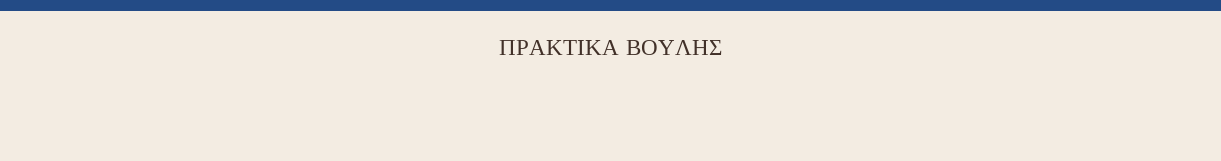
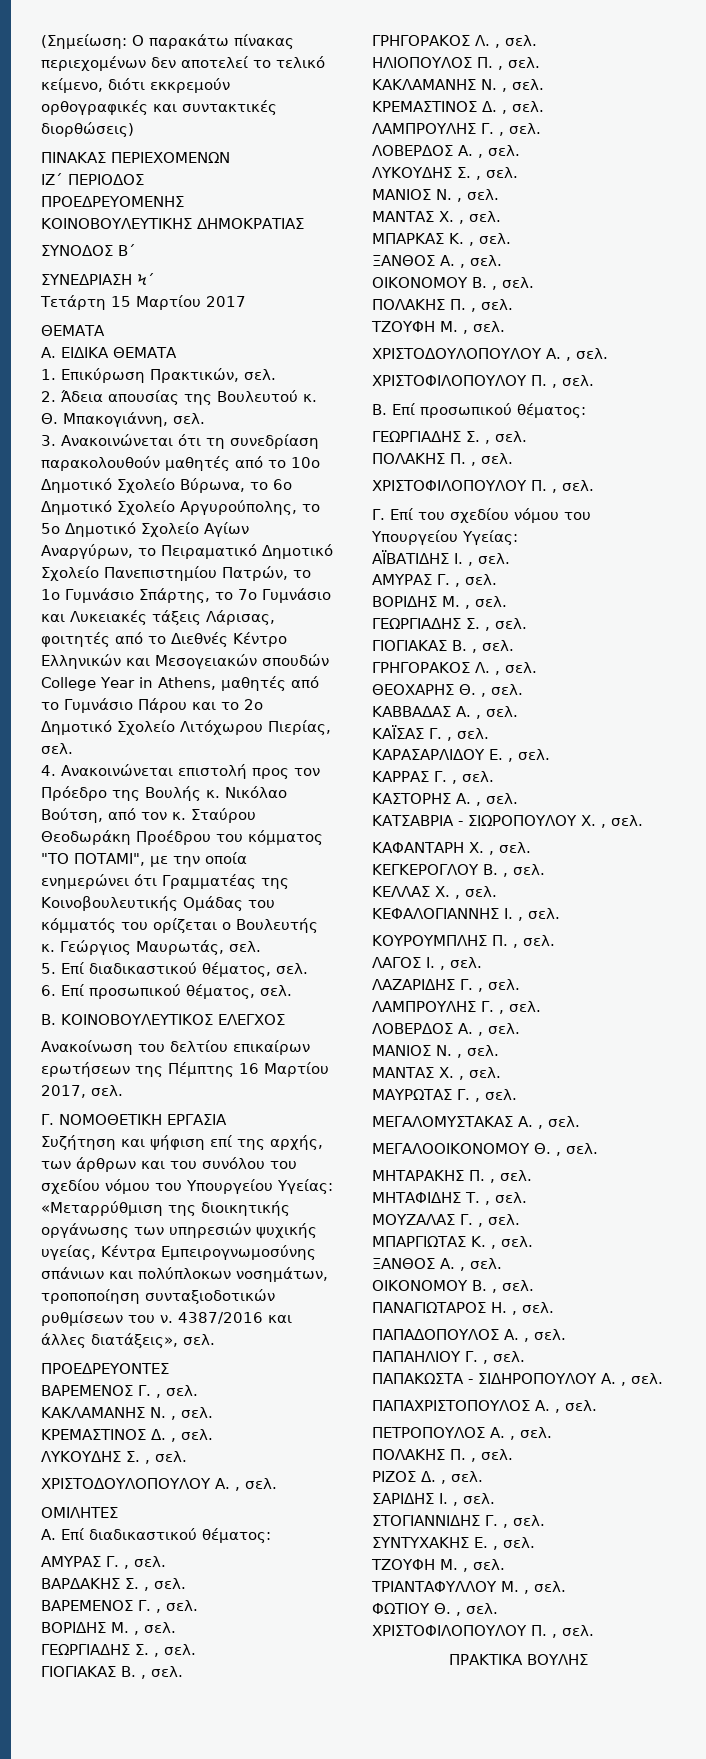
+ (Σημείωση: Ο παρακάτω πίνακας περιεχομένων δεν αποτελεί το τελικό κείμενο, διότι εκκρεμούν ορθογραφικές και συντακτικές διορθώσεις)
+ ΠΙΝΑΚΑΣ ΠΕΡΙΕΧΟΜΕΝΩΝ
+ ΙΖ΄ ΠΕΡΙΟΔΟΣ
+ ΠΡΟΕΔΡΕΥΟΜΕΝΗΣ ΚΟΙΝΟΒΟΥΛΕΥΤΙΚΗΣ ΔΗΜΟΚΡΑΤΙΑΣ
+ ΣΥΝΟΔΟΣ Β΄
+ ΣΥΝΕΔΡΙΑΣΗ Ϟ΄
+ Τετάρτη 15 Μαρτίου 2017
+ ΘΕΜΑΤΑ
+ Α. ΕΙΔΙΚΑ ΘΕΜΑΤΑ
+ 1. Επικύρωση Πρακτικών, σελ.
+ 2. Άδεια απουσίας της Βουλευτού κ. Θ. Μπακογιάννη, σελ.
+ 3. Ανακοινώνεται ότι τη συνεδρίαση παρακολουθούν μαθητές από το 10ο Δημοτικό Σχολείο Βύρωνα, το 6ο Δημοτικό Σχολείο Αργυρούπολης, το 5ο Δημοτικό Σχολείο Αγίων Αναργύρων, το Πειραματικό Δημοτικό Σχολείο Πανεπιστημίου Πατρών, το 1ο Γυμνάσιο Σπάρτης, το 7ο Γυμνάσιο και Λυκειακές τάξεις Λάρισας, φοιτητές από το Διεθνές Κέντρο Ελληνικών και Μεσογειακών σπουδών College Year in Athens, μαθητές από το Γυμνάσιο Πάρου και το 2ο Δημοτικό Σχολείο Λιτόχωρου Πιερίας, σελ.
+ 4. Ανακοινώνεται επιστολή προς τον Πρόεδρο της Βουλής κ. Νικόλαο Βούτση, από τον κ. Σταύρου Θεοδωράκη Προέδρου του κόμματος "ΤΟ ΠΟΤΑΜΙ", με την οποία ενημερώνει ότι Γραμματέας της Κοινοβουλευτικής Ομάδας του κόμματός του ορίζεται ο Βουλευτής κ. Γεώργιος Μαυρωτάς, σελ.
+ 5. Επί διαδικαστικού θέματος, σελ.
+ 6. Επί προσωπικού θέματος, σελ.
+ Β. ΚΟΙΝΟΒΟΥΛΕΥΤΙΚΟΣ ΕΛΕΓΧΟΣ
+ Ανακοίνωση του δελτίου επικαίρων ερωτήσεων της Πέμπτης 16 Μαρτίου 2017, σελ.
+ Γ. ΝΟΜΟΘΕΤΙΚΗ ΕΡΓΑΣΙΑ
+ Συζήτηση και ψήφιση επί της αρχής, των άρθρων και του συνόλου του σχεδίου νόμου του Υπουργείου Υγείας: «Μεταρρύθμιση της διοικητικής οργάνωσης των υπηρεσιών ψυχικής υγείας, Κέντρα Εμπειρογνωμοσύνης σπάνιων και πολύπλοκων νοσημάτων, τροποποίηση συνταξιοδοτικών ρυθμίσεων του ν. 4387/2016 και άλλες διατάξεις», σελ.
+ ΠΡΟΕΔΡΕΥΟΝΤΕΣ
+ ΒΑΡΕΜΕΝΟΣ Γ. , σελ.
+ ΚΑΚΛΑΜΑΝΗΣ Ν. , σελ.
+ ΚΡΕΜΑΣΤΙΝΟΣ Δ. , σελ.
+ ΛΥΚΟΥΔΗΣ Σ. , σελ.
+ ΧΡΙΣΤΟΔΟΥΛΟΠΟΥΛΟΥ Α. , σελ.
+ ΟΜΙΛΗΤΕΣ
+ Α. Επί διαδικαστικού θέματος:
+ ΑΜΥΡΑΣ Γ. , σελ.
+ ΒΑΡΔΑΚΗΣ Σ. , σελ.
+ ΒΑΡΕΜΕΝΟΣ Γ. , σελ.
+ ΒΟΡΙΔΗΣ Μ. , σελ.
+ ΓΕΩΡΓΙΑΔΗΣ Σ. , σελ.
+ ΓΙΟΓΙΑΚΑΣ Β. , σελ.
+ ΓΡΗΓΟΡΑΚΟΣ Λ. , σελ.
+ ΗΛΙΟΠΟΥΛΟΣ Π. , σελ.
+ ΚΑΚΛΑΜΑΝΗΣ Ν. , σελ.
+ ΚΡΕΜΑΣΤΙΝΟΣ Δ. , σελ.
+ ΛΑΜΠΡΟΥΛΗΣ Γ. , σελ.
+ ΛΟΒΕΡΔΟΣ Α. , σελ.
+ ΛΥΚΟΥΔΗΣ Σ. , σελ.
+ ΜΑΝΙΟΣ Ν. , σελ.
+ ΜΑΝΤΑΣ Χ. , σελ.
+ ΜΠΑΡΚΑΣ Κ. , σελ.
+ ΞΑΝΘΟΣ Α. , σελ.
+ ΟΙΚΟΝΟΜΟΥ Β. , σελ.
+ ΠΟΛΑΚΗΣ Π. , σελ.
+ ΤΖΟΥΦΗ Μ. , σελ.
+ ΧΡΙΣΤΟΔΟΥΛΟΠΟΥΛΟΥ Α. , σελ.
+ ΧΡΙΣΤΟΦΙΛΟΠΟΥΛΟΥ Π. , σελ.
+ Β. Επί προσωπικού θέματος:
+ ΓΕΩΡΓΙΑΔΗΣ Σ. , σελ.
+ ΠΟΛΑΚΗΣ Π. , σελ.
+ ΧΡΙΣΤΟΦΙΛΟΠΟΥΛΟΥ Π. , σελ.
+ Γ. Επί του σχεδίου νόμου του Υπουργείου Υγείας:
+ ΑΪΒΑΤΙΔΗΣ Ι. , σελ.
+ ΑΜΥΡΑΣ Γ. , σελ.
+ ΒΟΡΙΔΗΣ Μ. , σελ.
+ ΓΕΩΡΓΙΑΔΗΣ Σ. , σελ.
+ ΓΙΟΓΙΑΚΑΣ Β. , σελ.
+ ΓΡΗΓΟΡΑΚΟΣ Λ. , σελ.
+ ΘΕΟΧΑΡΗΣ Θ. , σελ.
+ ΚΑΒΒΑΔΑΣ Α. , σελ.
+ ΚΑΪΣΑΣ Γ. , σελ.
+ ΚΑΡΑΣΑΡΛΙΔΟΥ Ε. , σελ.
+ ΚΑΡΡΑΣ Γ. , σελ.
+ ΚΑΣΤΟΡΗΣ Α. , σελ.
+ ΚΑΤΣΑΒΡΙΑ - ΣΙΩΡΟΠΟΥΛΟΥ Χ. , σελ.
+ ΚΑΦΑΝΤΑΡΗ Χ. , σελ.
+ ΚΕΓΚΕΡΟΓΛΟΥ Β. , σελ.
+ ΚΕΛΛΑΣ Χ. , σελ.
+ ΚΕΦΑΛΟΓΙΑΝΝΗΣ Ι. , σελ.
+ ΚΟΥΡΟΥΜΠΛΗΣ Π. , σελ.
+ ΛΑΓΟΣ Ι. , σελ.
+ ΛΑΖΑΡΙΔΗΣ Γ. , σελ.
+ ΛΑΜΠΡΟΥΛΗΣ Γ. , σελ.
+ ΛΟΒΕΡΔΟΣ Α. , σελ.
+ ΜΑΝΙΟΣ Ν. , σελ.
+ ΜΑΝΤΑΣ Χ. , σελ.
+ ΜΑΥΡΩΤΑΣ Γ. , σελ.
+ ΜΕΓΑΛΟΜΥΣΤΑΚΑΣ Α. , σελ.
+ ΜΕΓΑΛΟΟΙΚΟΝΟΜΟΥ Θ. , σελ.
+ ΜΗΤΑΡΑΚΗΣ Π. , σελ.
+ ΜΗΤΑΦΙΔΗΣ Τ. , σελ.
+ ΜΟΥΖΑΛΑΣ Γ. , σελ.
+ ΜΠΑΡΓΙΩΤΑΣ Κ. , σελ.
+ ΞΑΝΘΟΣ Α. , σελ.
+ ΟΙΚΟΝΟΜΟΥ Β. , σελ.
+ ΠΑΝΑΓΙΩΤΑΡΟΣ Η. , σελ.
+ ΠΑΠΑΔΟΠΟΥΛΟΣ Α. , σελ.
+ ΠΑΠΑΗΛΙΟΥ Γ. , σελ.
+ ΠΑΠΑΚΩΣΤΑ - ΣΙΔΗΡΟΠΟΥΛΟΥ Α. , σελ.
+ ΠΑΠΑΧΡΙΣΤΟΠΟΥΛΟΣ Α. , σελ.
+ ΠΕΤΡΟΠΟΥΛΟΣ Α. , σελ.
+ ΠΟΛΑΚΗΣ Π. , σελ.
+ ΡΙΖΟΣ Δ. , σελ.
+ ΣΑΡΙΔΗΣ Ι. , σελ.
+ ΣΤΟΓΙΑΝΝΙΔΗΣ Γ. , σελ.
+ ΣΥΝΤΥΧΑΚΗΣ Ε. , σελ.
+ ΤΖΟΥΦΗ Μ. , σελ.
+ ΤΡΙΑΝΤΑΦΥΛΛΟΥ Μ. , σελ.
+ ΦΩΤΙΟΥ Θ. , σελ.
+ ΧΡΙΣΤΟΦΙΛΟΠΟΥΛΟΥ Π. , σελ.

